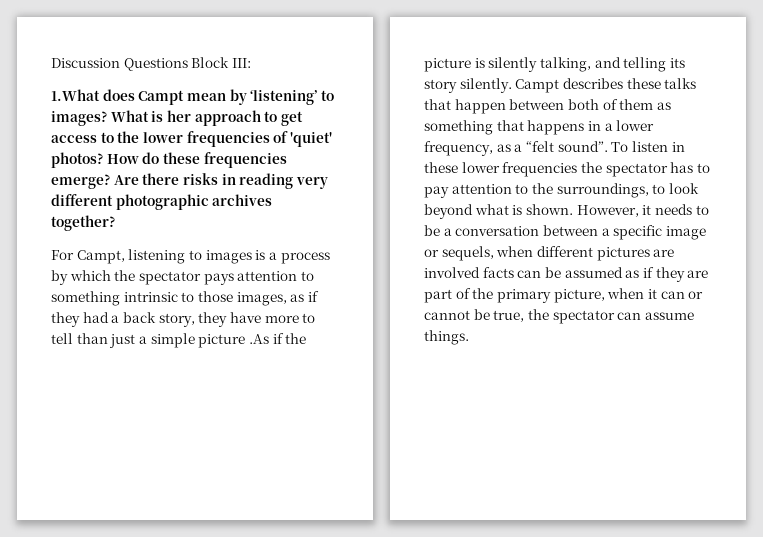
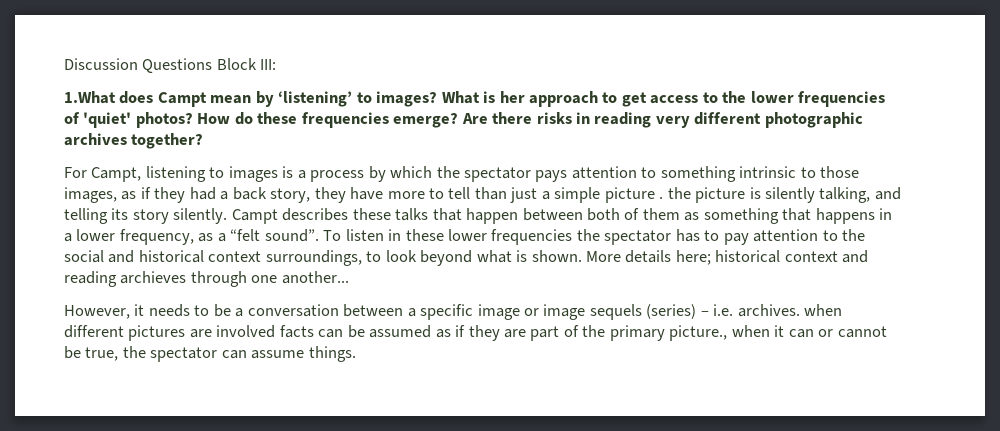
- For Campt, listening to images is a process by which the spectator pays attention to something intrinsic to those images, as if they had a back story, they have more to tell than just a simple picture .As if the picture is silently talking, and telling its story silently.
+ For Campt, listening to images is a process by which the spectator pays attention to something intrinsic to those images, as if they had a back story, they have more to tell than just a simple picture . the picture is silently talking, and telling its story silently.
- To listen in these lower frequencies the spectator has to pay attention to the surroundings, to look beyond what is shown. However, it needs to be a conversation between a specific image or sequels, when different pictures are involved facts can be assumed as if they are part of the primary picture, when it can or cannot be true, the spectator can assume things.
+ To listen in these lower frequencies the spectator has to pay attention to the social and historical context surroundings, to look beyond what is shown. More details here; historical context and reading archieves through one another...
+ However, it needs to be a conversation between a specific image or image sequels (series) – i.e. archives. when different pictures are involved facts can be assumed as if they are part of the primary picture., when it can or cannot be true, the spectator can assume things.

